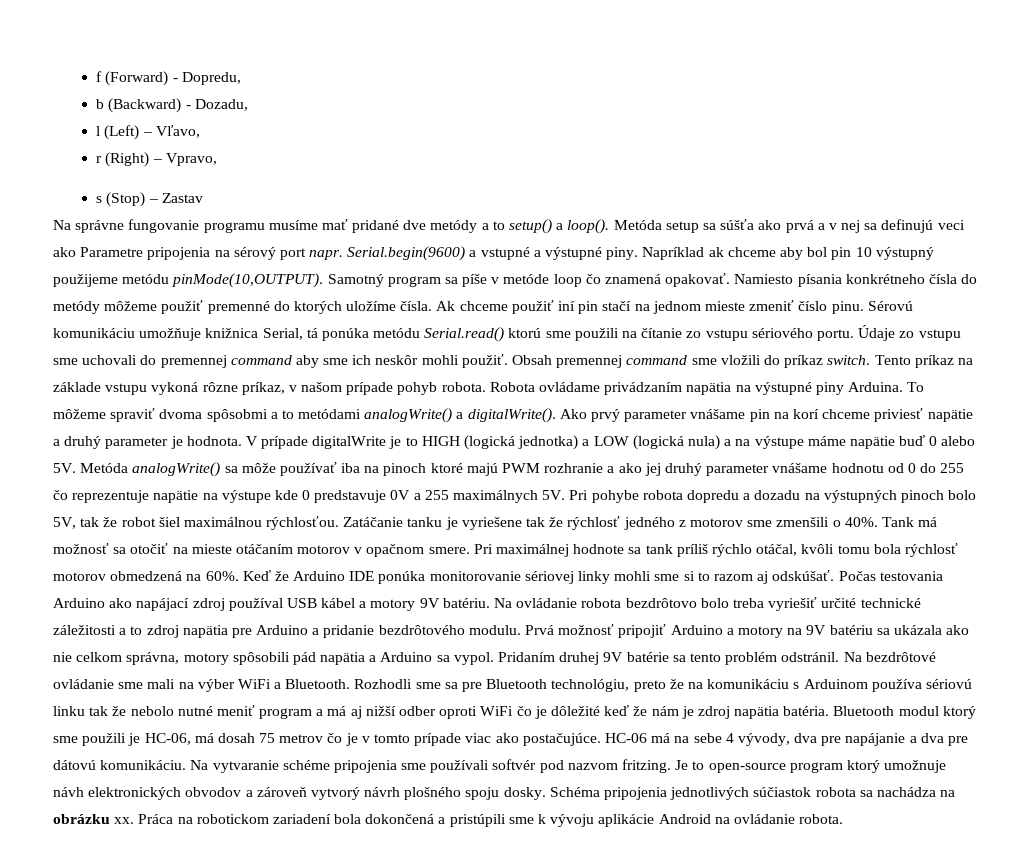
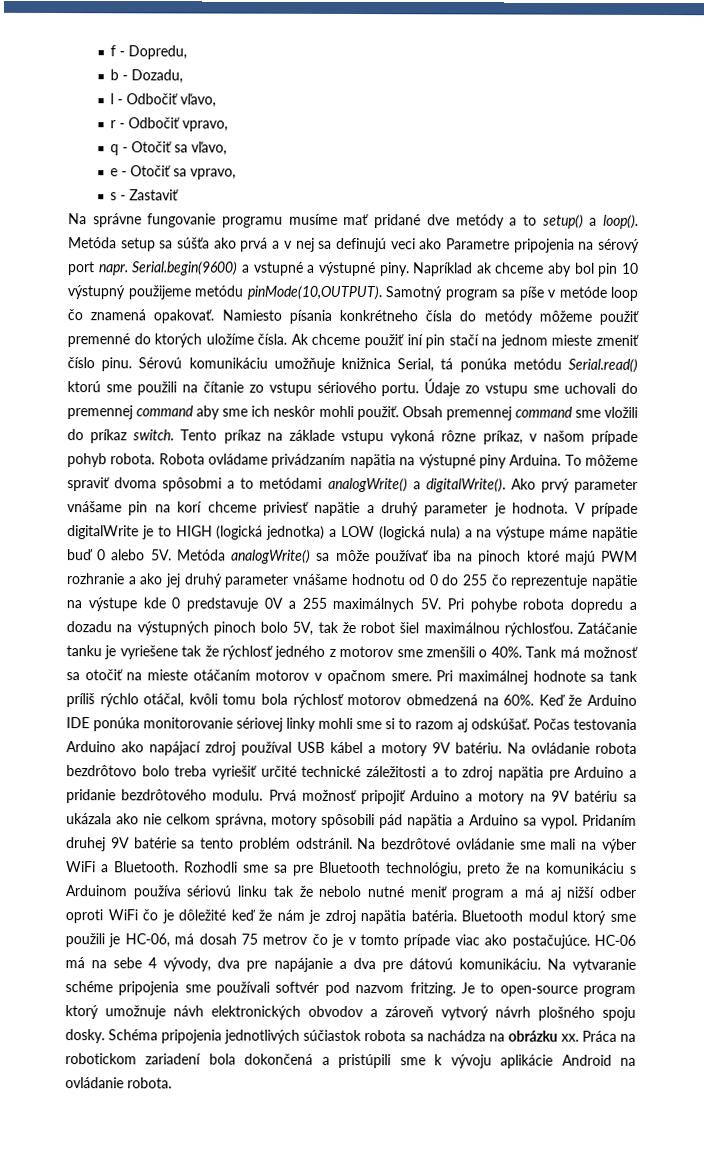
- f (Forward) - Dopredu,
+ f - Dopredu,
- b (Backward) - Dozadu,
+ b - Dozadu,
- l (Left) – Vľavo,
- r (Right) – Vpravo,
- s (Stop) – Zastav
+ l - Odbočiť vľavo,
+ r - Odbočiť vpravo,
+ q - Otočiť sa vľavo,
+ e - Otočiť sa vpravo,
+ s - Zastaviť

